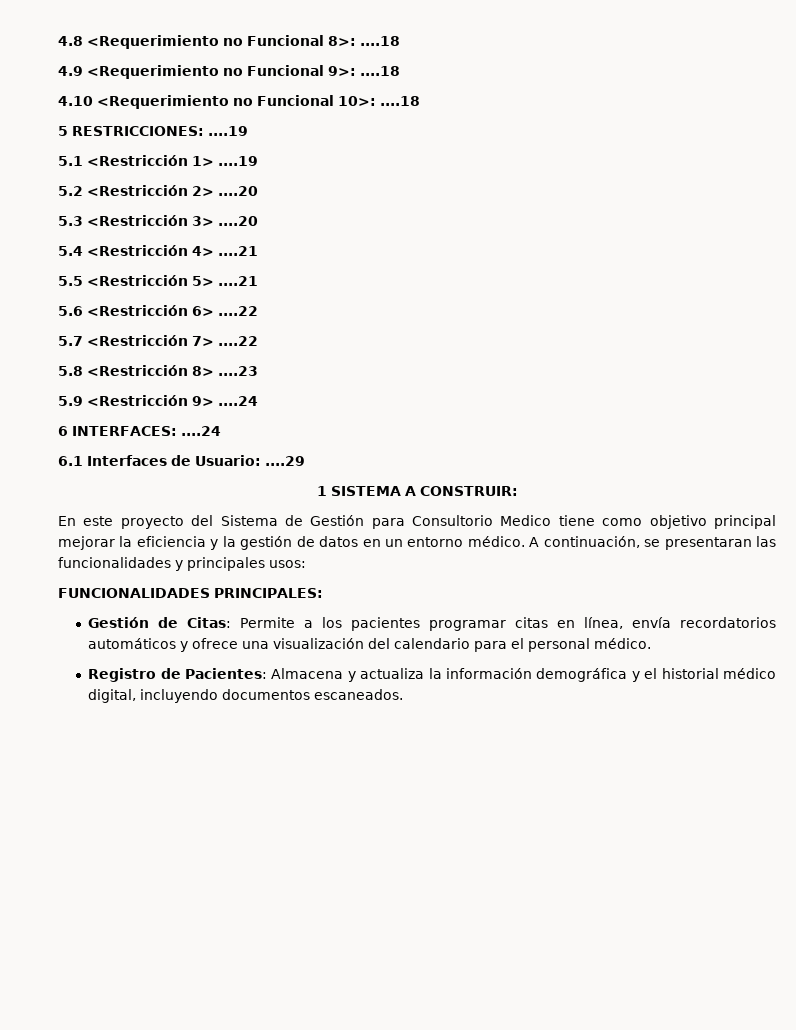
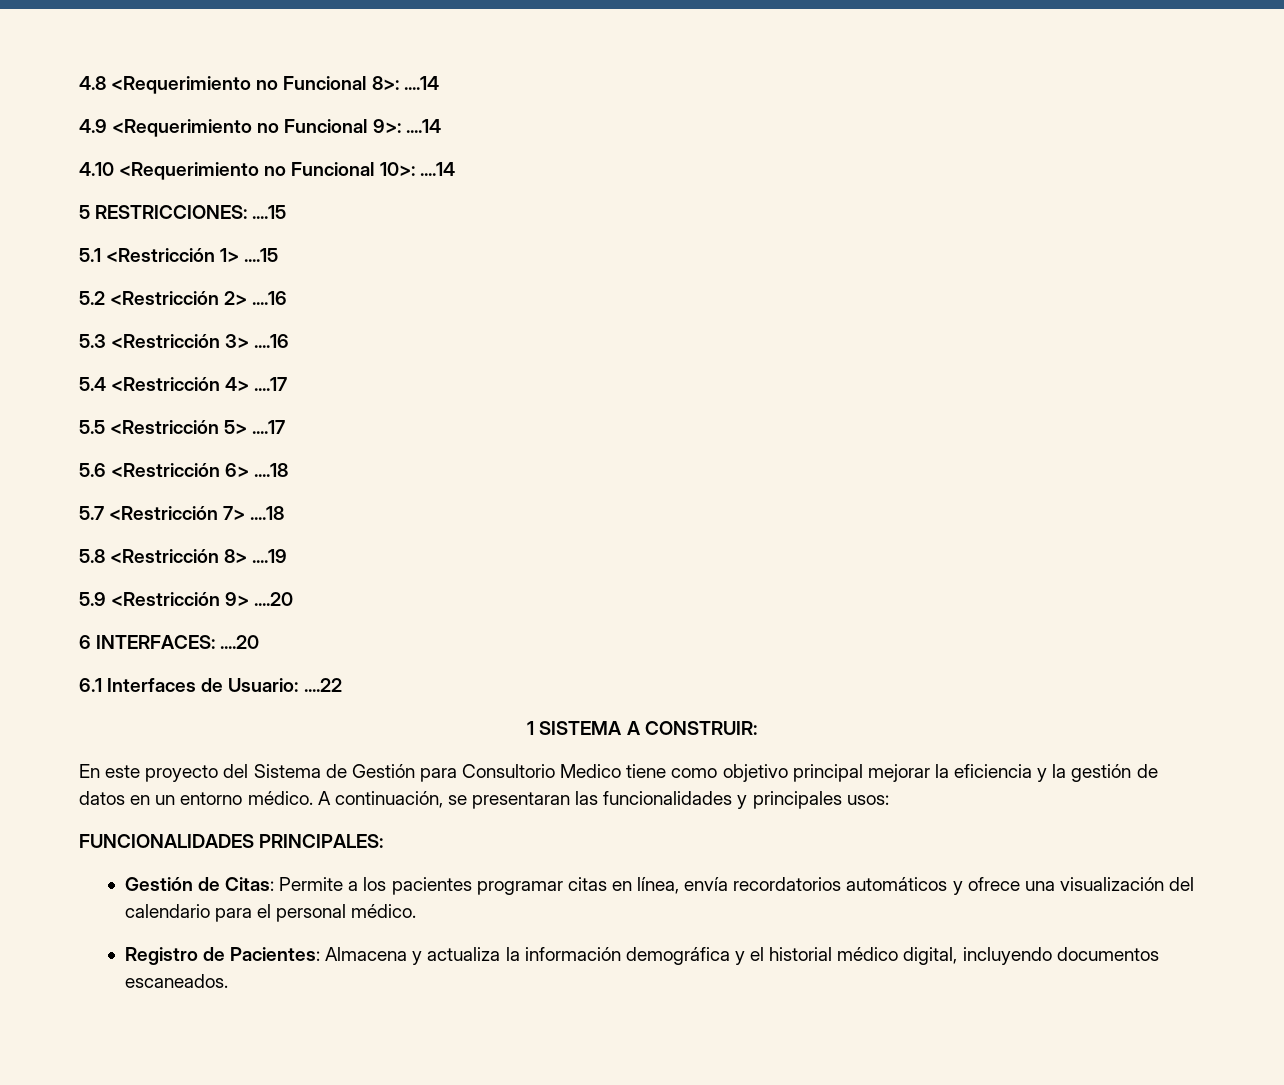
- 4.8 <Requerimiento no Funcional 8>: ....18
+ 4.8 <Requerimiento no Funcional 8>: ....14
- 4.9 <Requerimiento no Funcional 9>: ....18
+ 4.9 <Requerimiento no Funcional 9>: ....14
- 4.10 <Requerimiento no Funcional 10>: ....18
+ 4.10 <Requerimiento no Funcional 10>: ....14
- 5 RESTRICCIONES: ....19
+ 5 RESTRICCIONES: ....15
- 5.1 <Restricción 1> ....19
+ 5.1 <Restricción 1> ....15
- 5.2 <Restricción 2> ....20
+ 5.2 <Restricción 2> ....16
- 5.3 <Restricción 3> ....20
+ 5.3 <Restricción 3> ....16
- 5.4 <Restricción 4> ....21
+ 5.4 <Restricción 4> ....17
- 5.5 <Restricción 5> ....21
+ 5.5 <Restricción 5> ....17
- 5.6 <Restricción 6> ....22
+ 5.6 <Restricción 6> ....18
- 5.7 <Restricción 7> ....22
+ 5.7 <Restricción 7> ....18
- 5.8 <Restricción 8> ....23
+ 5.8 <Restricción 8> ....19
- 5.9 <Restricción 9> ....24
+ 5.9 <Restricción 9> ....20
- 6 INTERFACES: ....24
+ 6 INTERFACES: ....20
- 6.1 Interfaces de Usuario: ....29
+ 6.1 Interfaces de Usuario: ....22

